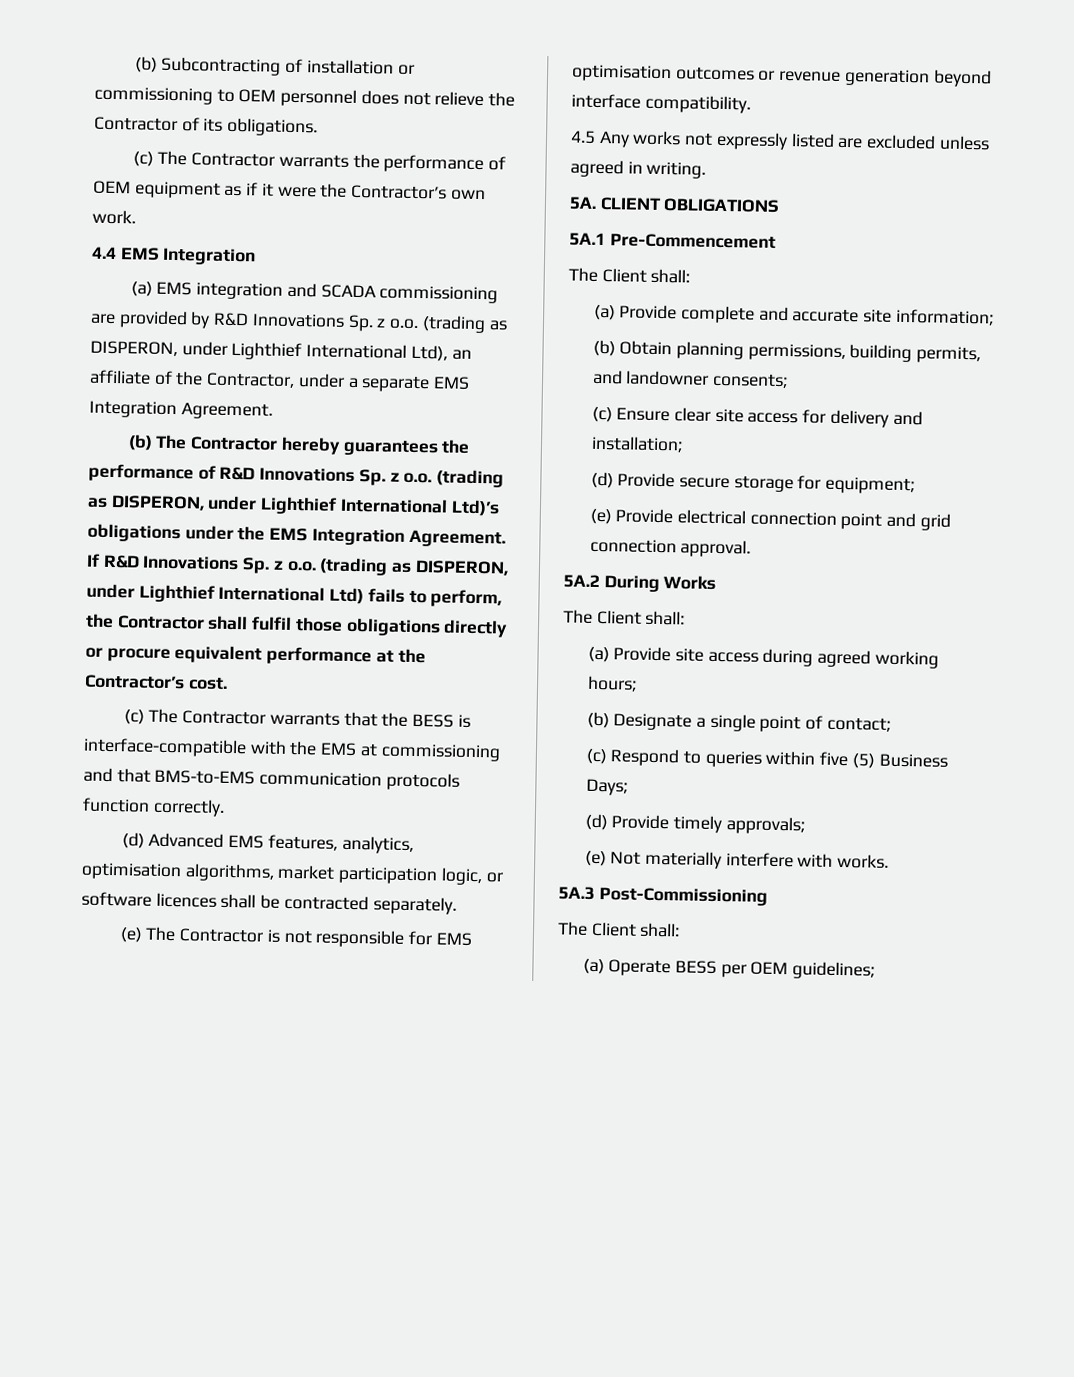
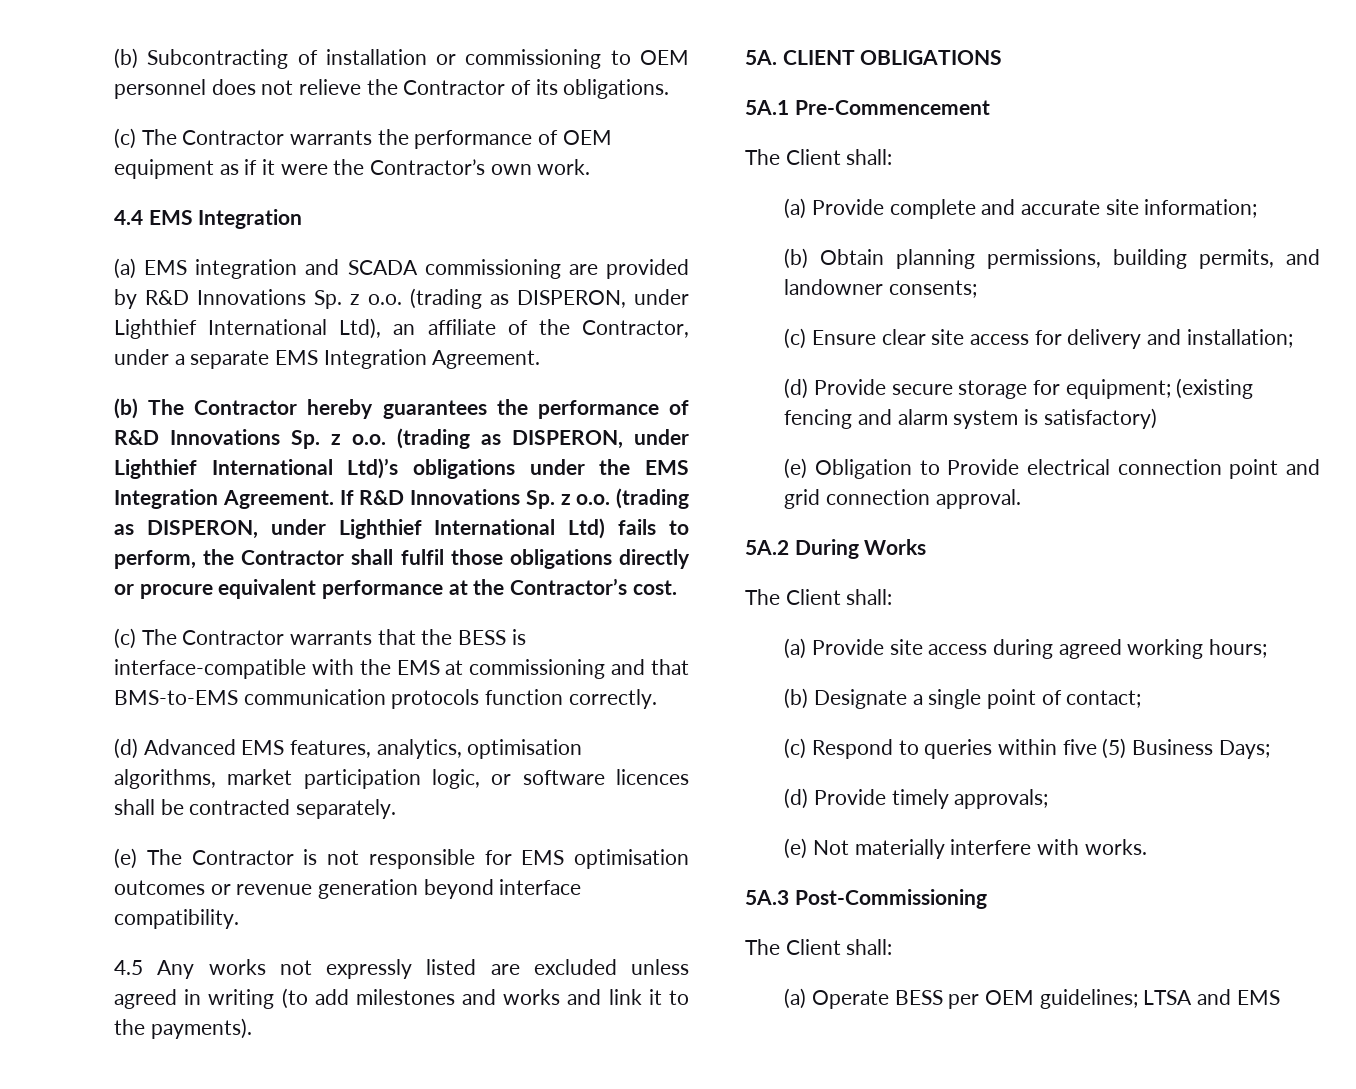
- 4.5 Any works not expressly listed are excluded unless agreed in writing.
+ 4.5 Any works not expressly listed are excluded unless agreed in writing (to add milestones and works and link it to the payments).
- (d) Provide secure storage for equipment;
- (e) Provide electrical connection point and grid connection approval.
+ (d) Provide secure storage for equipment; (existing fencing and alarm system is satisfactory)
+ (e) Obligation to Provide electrical connection point and grid connection approval.
- (a) Operate BESS per OEM guidelines;
+ (a) Operate BESS per OEM guidelines; LTSA and EMS

